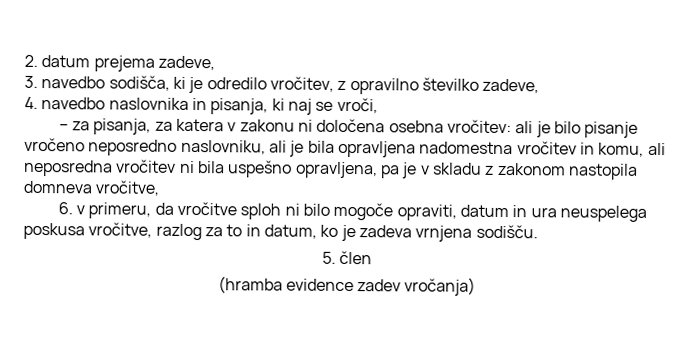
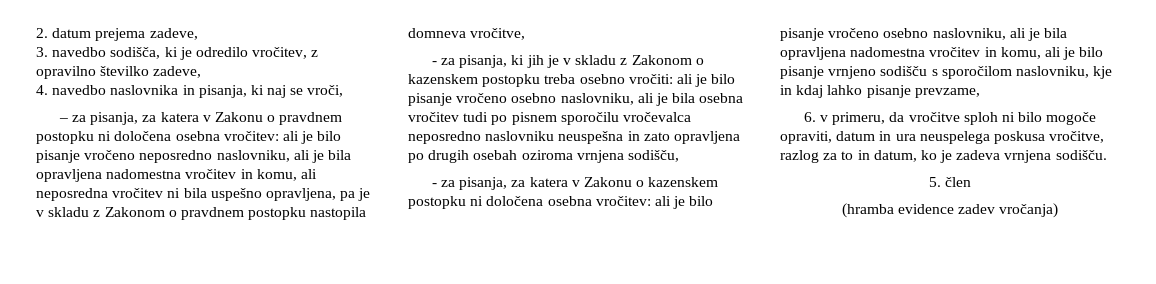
- – za pisanja, za katera v zakonu ni določena osebna vročitev: ali je bilo pisanje vročeno neposredno naslovniku, ali je bila opravljena nadomestna vročitev in komu, ali neposredna vročitev ni bila uspešno opravljena, pa je v skladu z zakonom nastopila domneva vročitve,
+ – za pisanja, za katera v Zakonu o pravdnem postopku ni določena osebna vročitev: ali je bilo pisanje vročeno neposredno naslovniku, ali je bila opravljena nadomestna vročitev in komu, ali neposredna vročitev ni bila uspešno opravljena, pa je v skladu z Zakonom o pravdnem postopku nastopila domneva vročitve,
+ - za pisanja, ki jih je v skladu z Zakonom o kazenskem postopku treba osebno vročiti: ali je bilo pisanje vročeno osebno naslovniku, ali je bila osebna vročitev tudi po pisnem sporočilu vročevalca neposredno naslovniku neuspešna in zato opravljena po drugih osebah oziroma vrnjena sodišču,
+ - za pisanja, za katera v Zakonu o kazenskem postopku ni določena osebna vročitev: ali je bilo pisanje vročeno osebno naslovniku, ali je bila opravljena nadomestna vročitev in komu, ali je bilo pisanje vrnjeno sodišču s sporočilom naslovniku, kje in kdaj lahko pisanje prevzame,

